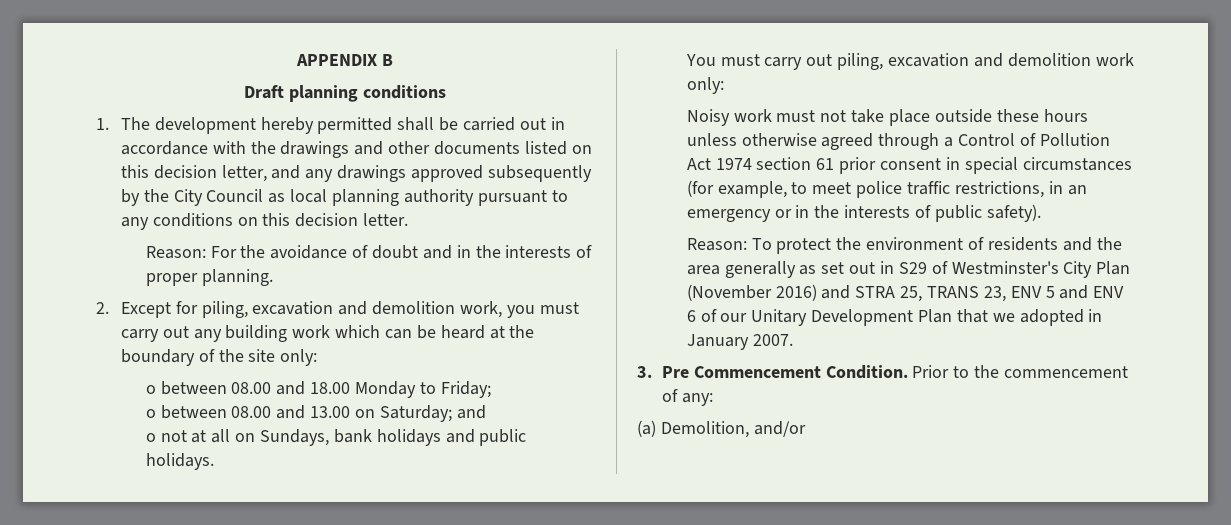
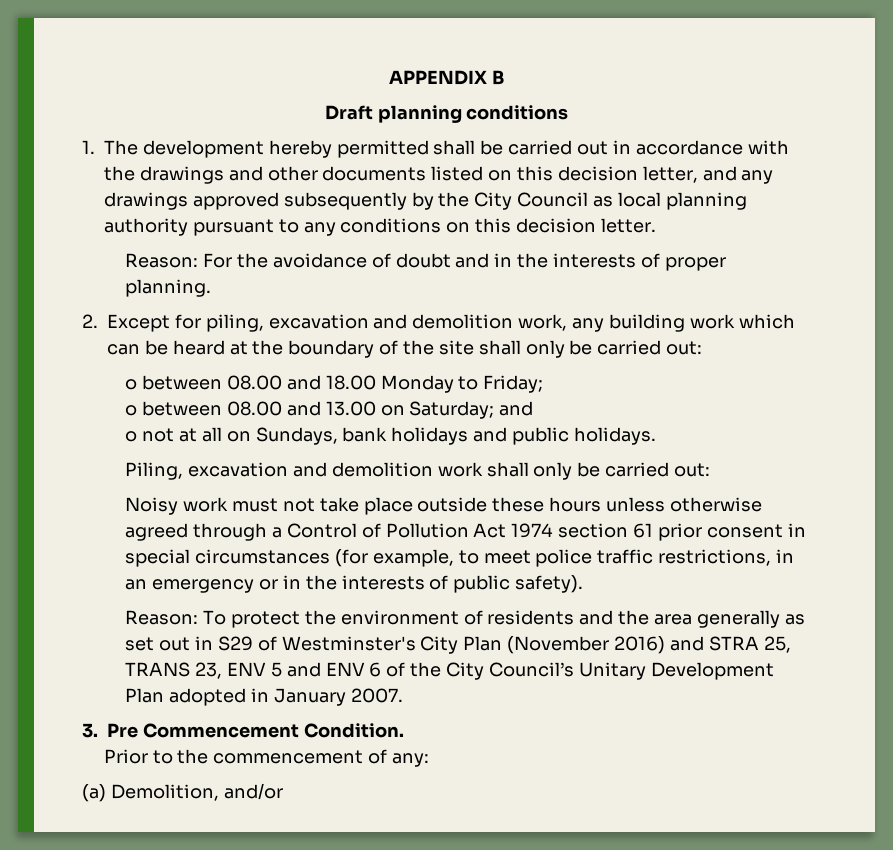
- 2. Except for piling, excavation and demolition work, you must carry out any building work which can be heard at the boundary of the site only:
+ 2. Except for piling, excavation and demolition work, any building work which can be heard at the boundary of the site shall only be carried out:
- You must carry out piling, excavation and demolition work only:
+ Piling, excavation and demolition work shall only be carried out:
- Reason: To protect the environment of residents and the area generally as set out in S29 of Westminster's City Plan (November 2016) and STRA 25, TRANS 23, ENV 5 and ENV 6 of our Unitary Development Plan that we adopted in January 2007.
+ Reason: To protect the environment of residents and the area generally as set out in S29 of Westminster's City Plan (November 2016) and STRA 25, TRANS 23, ENV 5 and ENV 6 of the City Council’s Unitary Development Plan adopted in January 2007.
- 3. Pre Commencement Condition. Prior to the commencement of any:
+ 3. Pre Commencement Condition.
+ Prior to the commencement of any:

